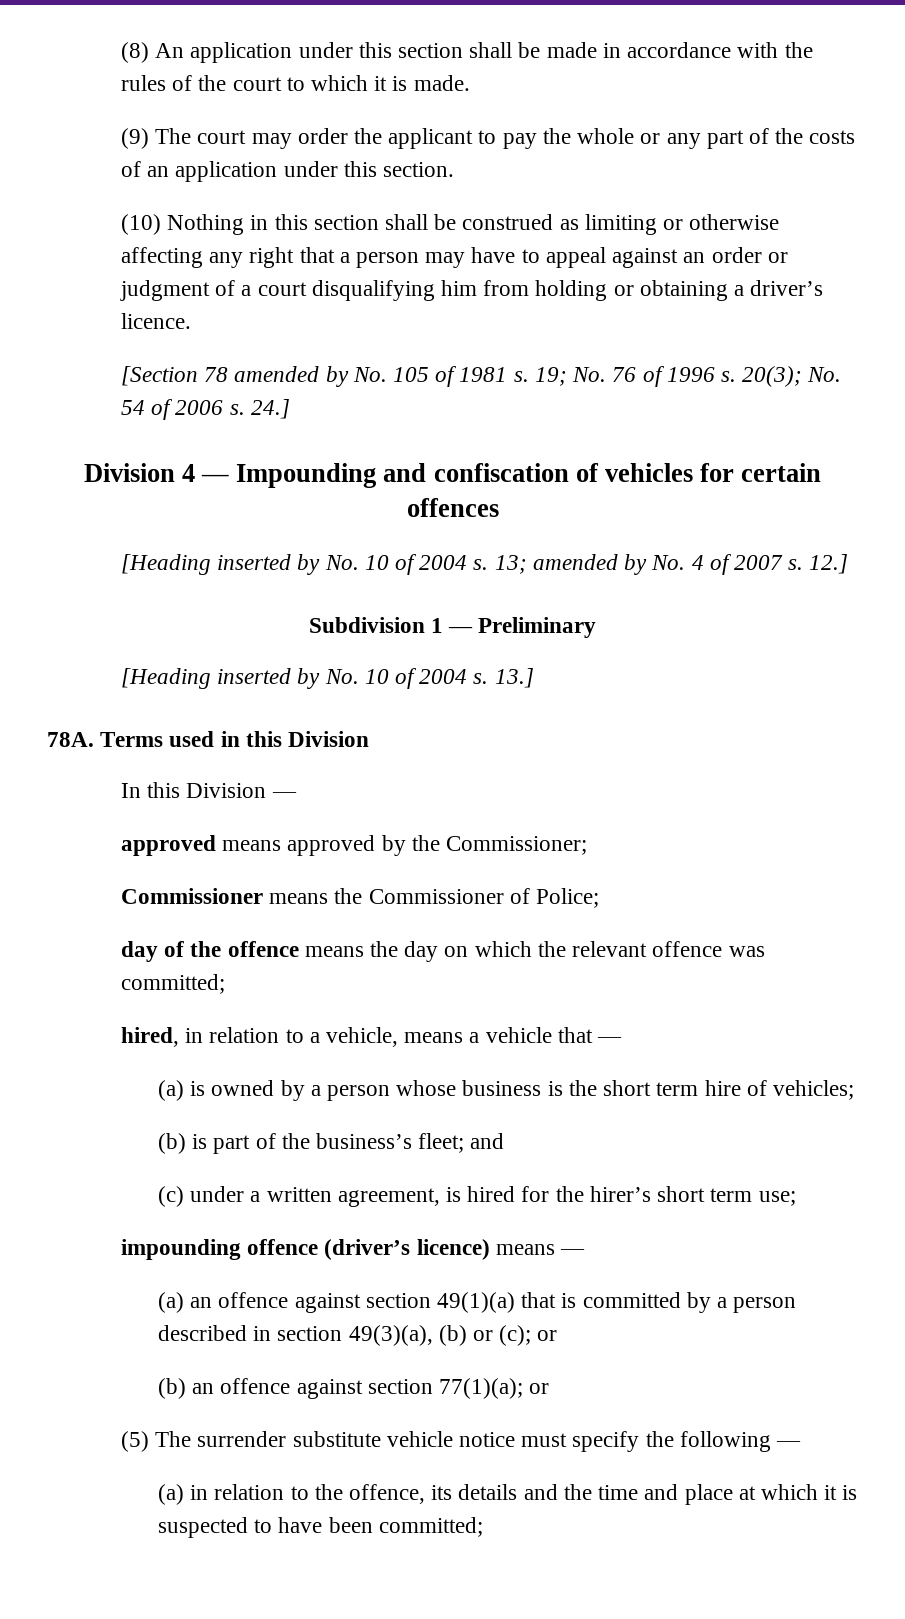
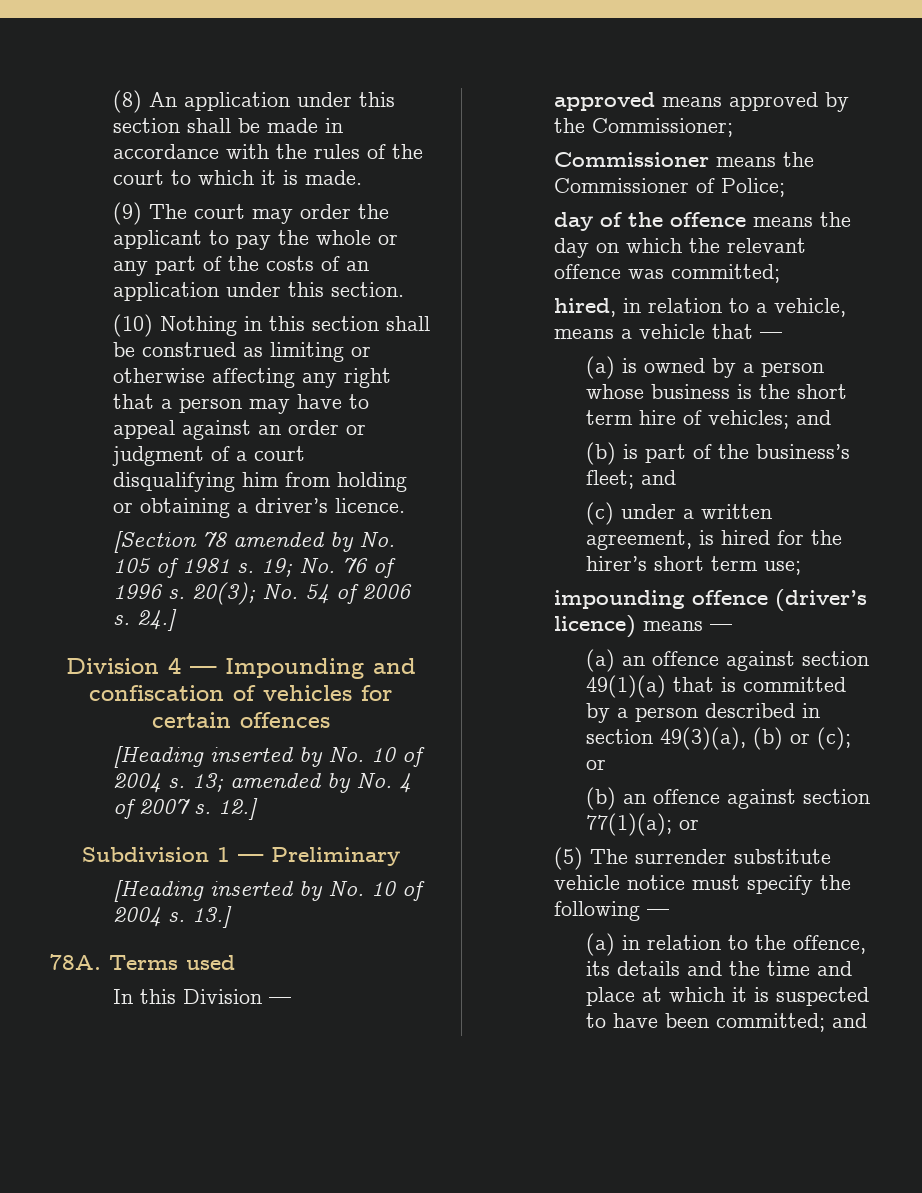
- Terms used in this Division
+ Terms used
- (a) is owned by a person whose business is the short term hire of vehicles;
+ (a) is owned by a person whose business is the short term hire of vehicles; and
- (a) in relation to the offence, its details and the time and place at which it is suspected to have been committed;
+ (a) in relation to the offence, its details and the time and place at which it is suspected to have been committed; and

